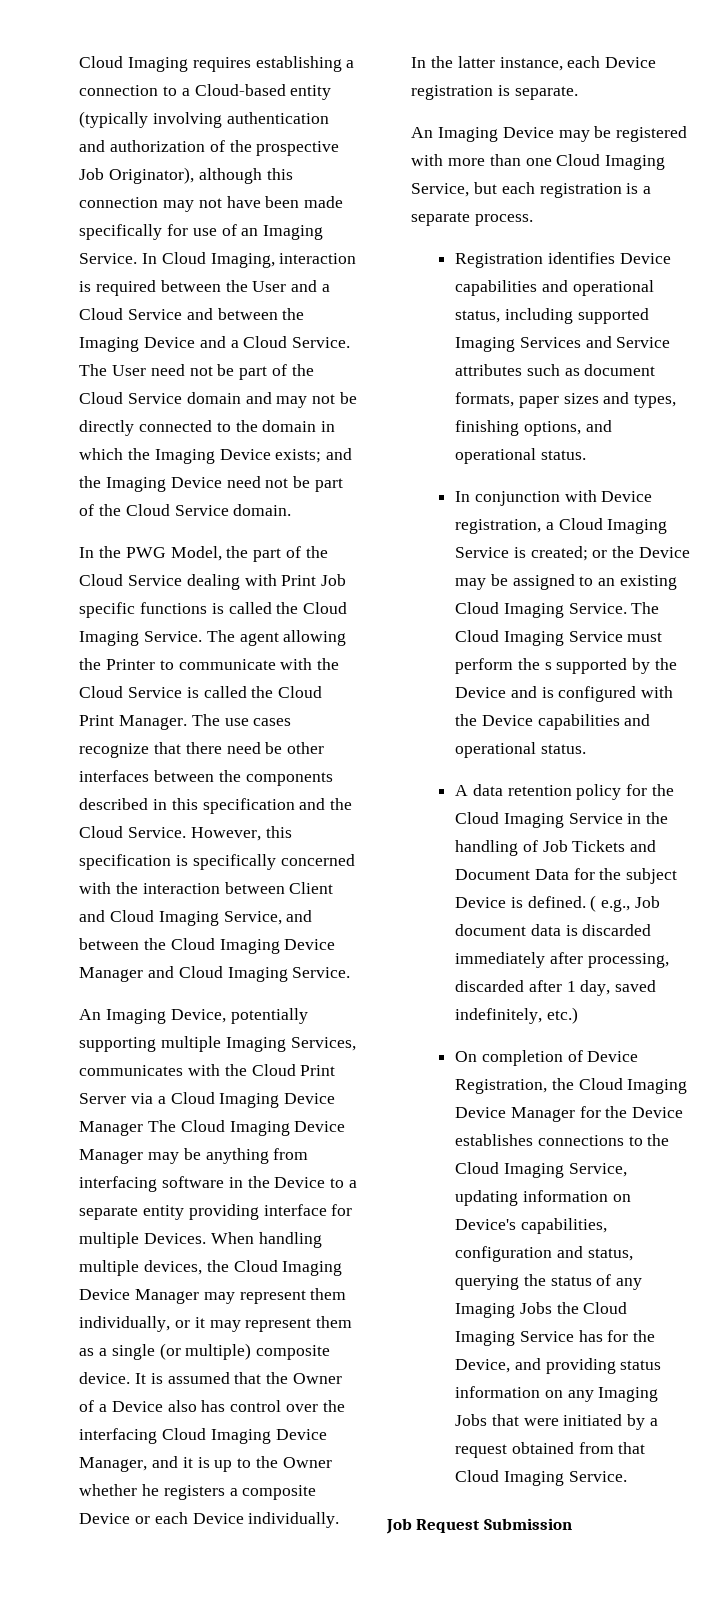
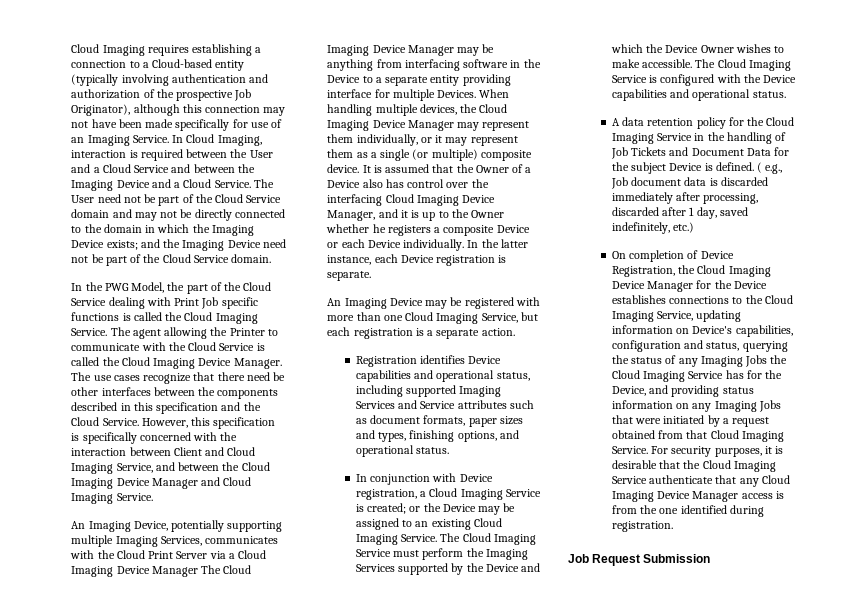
- The agent allowing the Printer to communicate with the Cloud Service is called the Cloud Print Manager.
+ The agent allowing the Printer to communicate with the Cloud Service is called the Cloud Imaging Device Manager.
- An Imaging Device may be registered with more than one Cloud Imaging Service, but each registration is a separate process.
+ An Imaging Device may be registered with more than one Cloud Imaging Service, but each registration is a separate action.
- The Cloud Imaging Service must perform the s supported by the Device and is configured with the Device capabilities and operational status.
+ The Cloud Imaging Service must perform the Imaging Services supported by the Device and which the Device Owner wishes to make accessible. The Cloud Imaging Service is configured with the Device capabilities and operational status.
+ For security purposes, it is desirable that the Cloud Imaging Service authenticate that any Cloud Imaging Device Manager access is from the one identified during registration.

